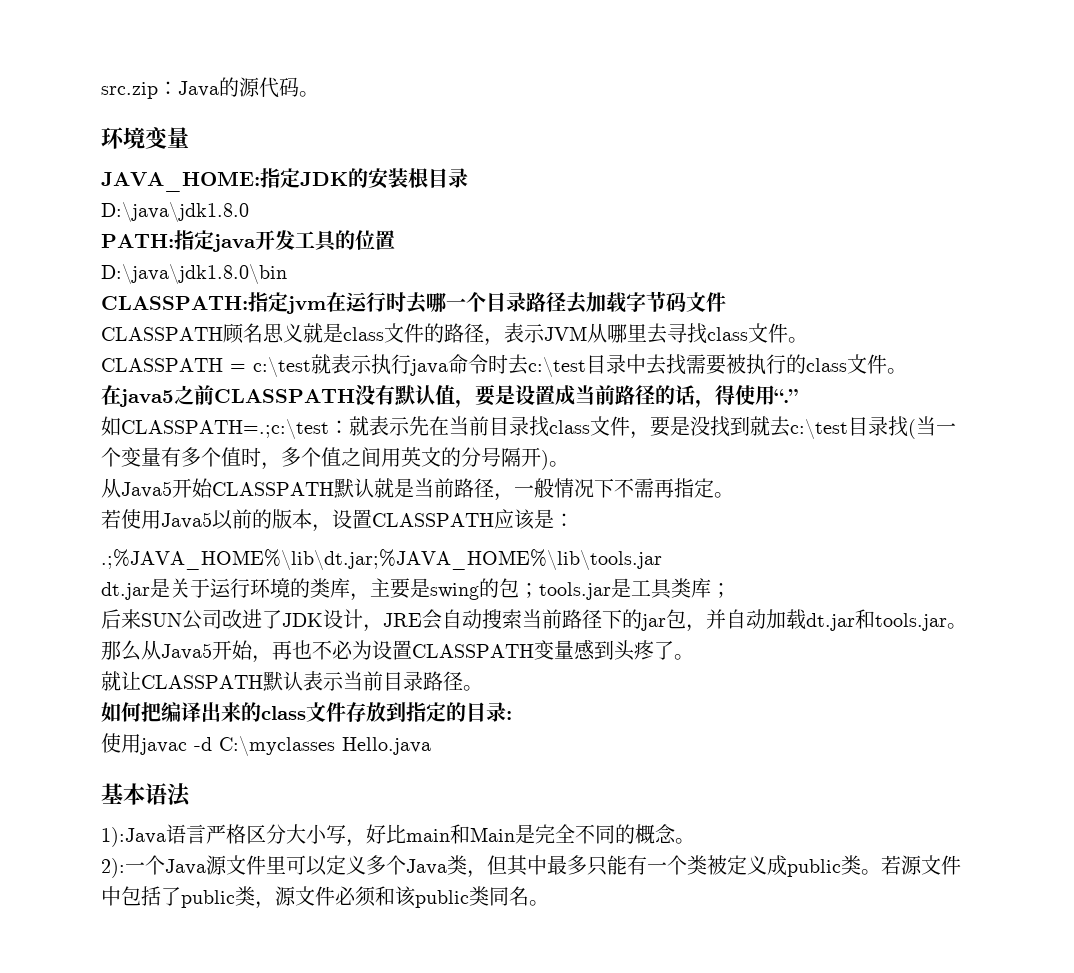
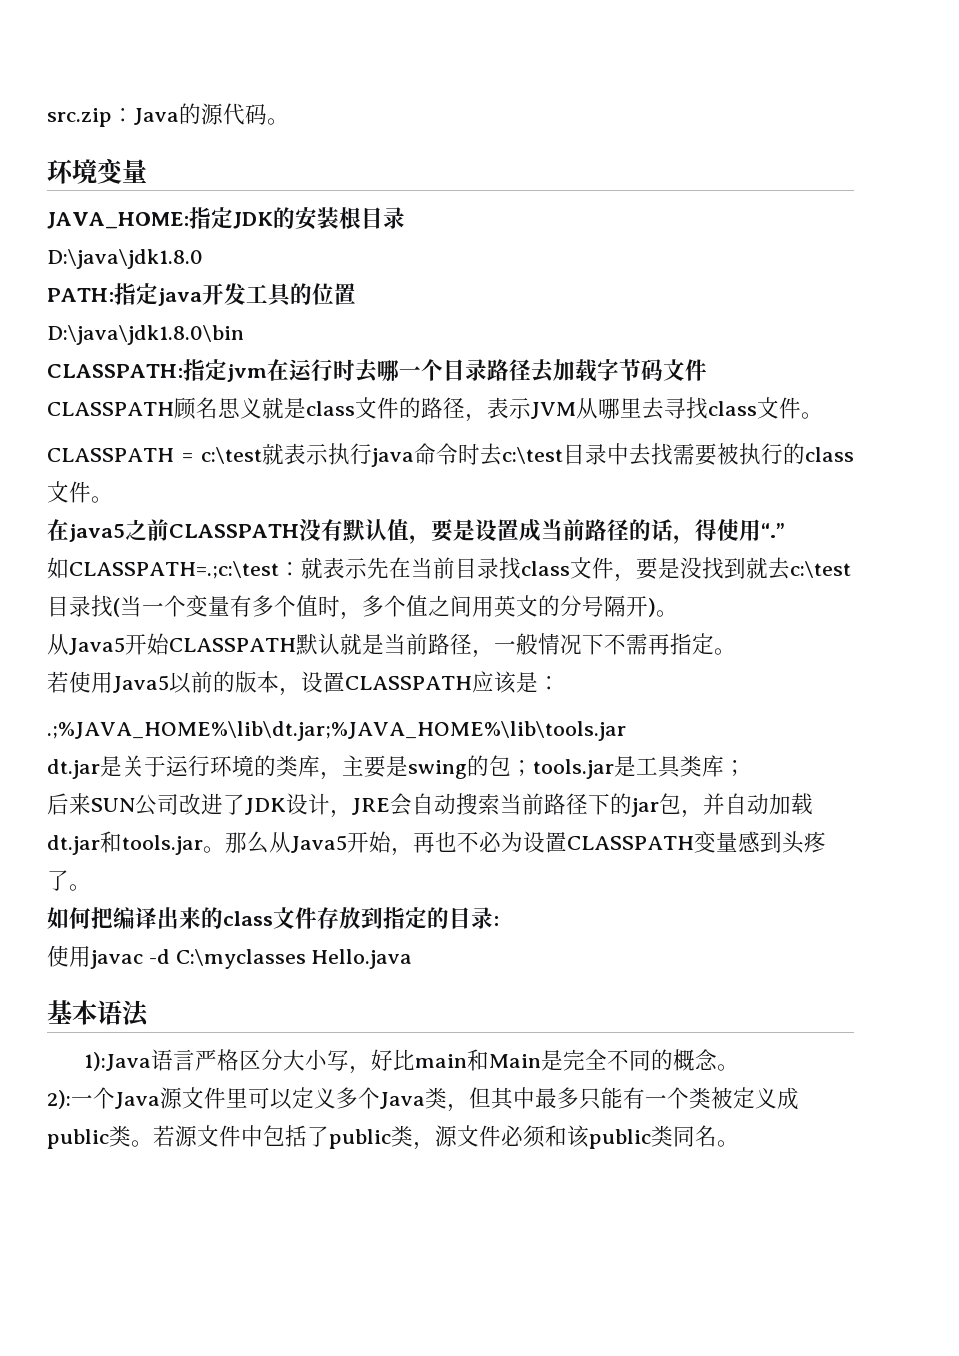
- 就让CLASSPATH默认表示当前目录路径。

